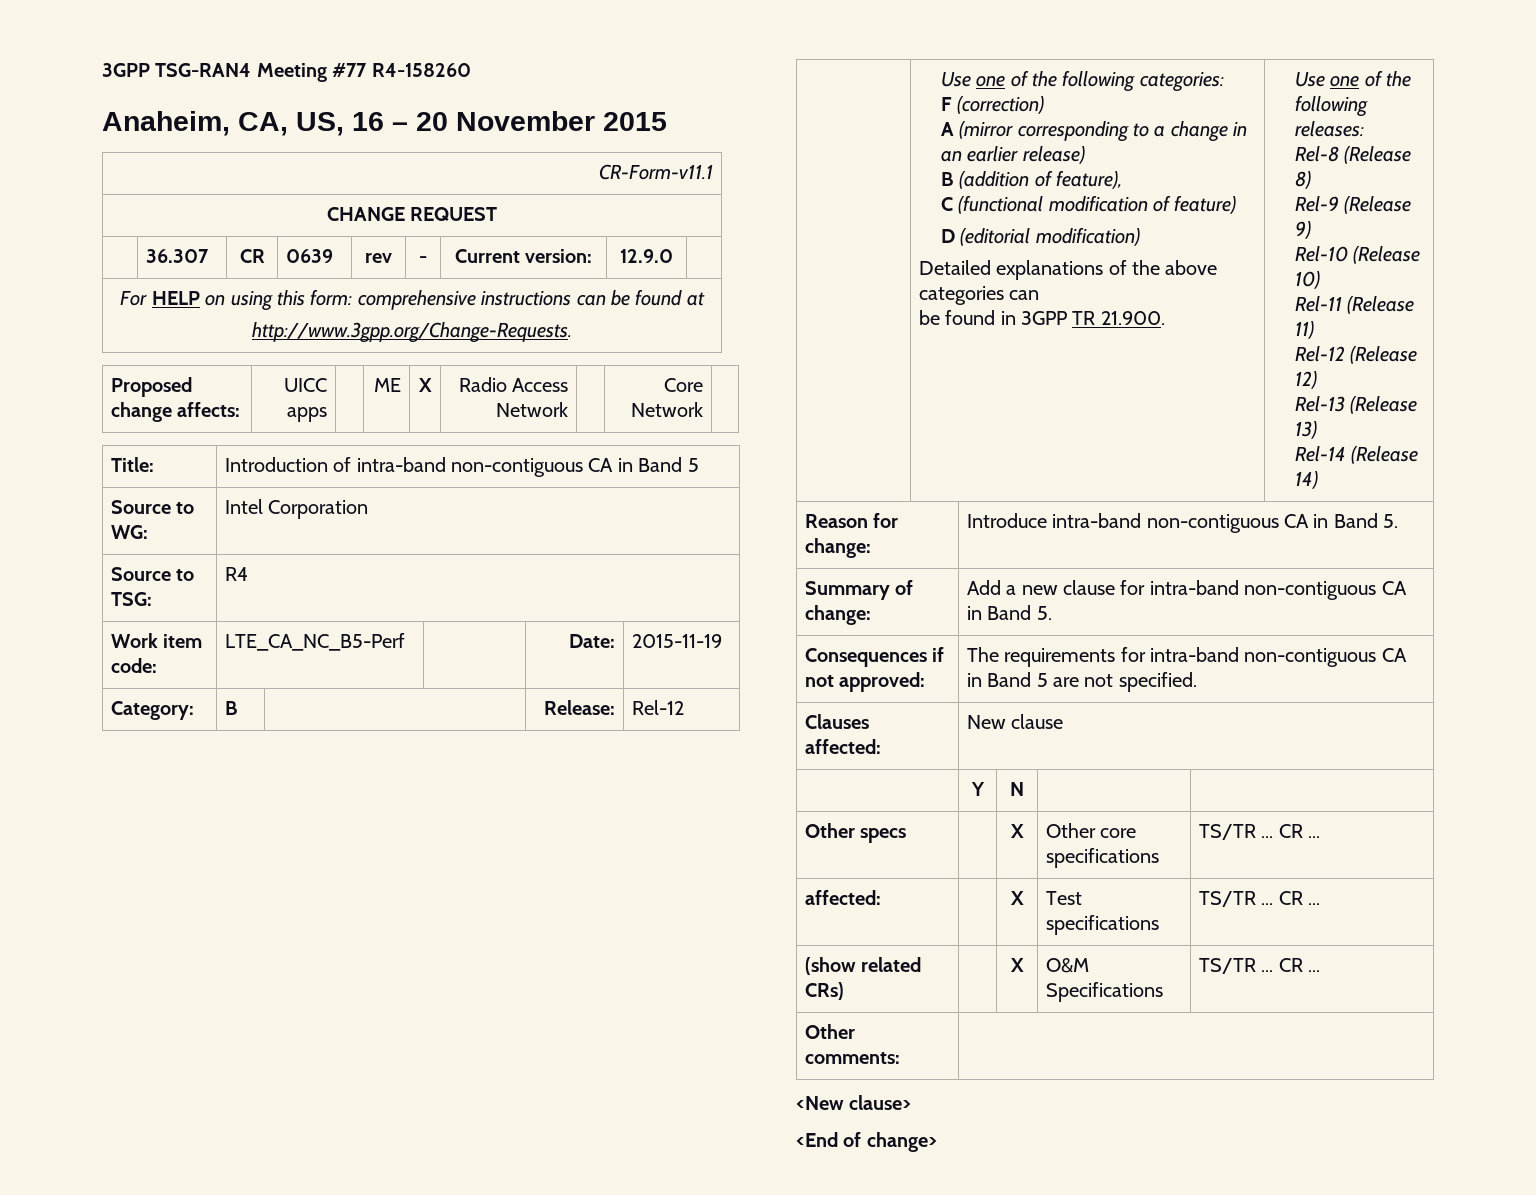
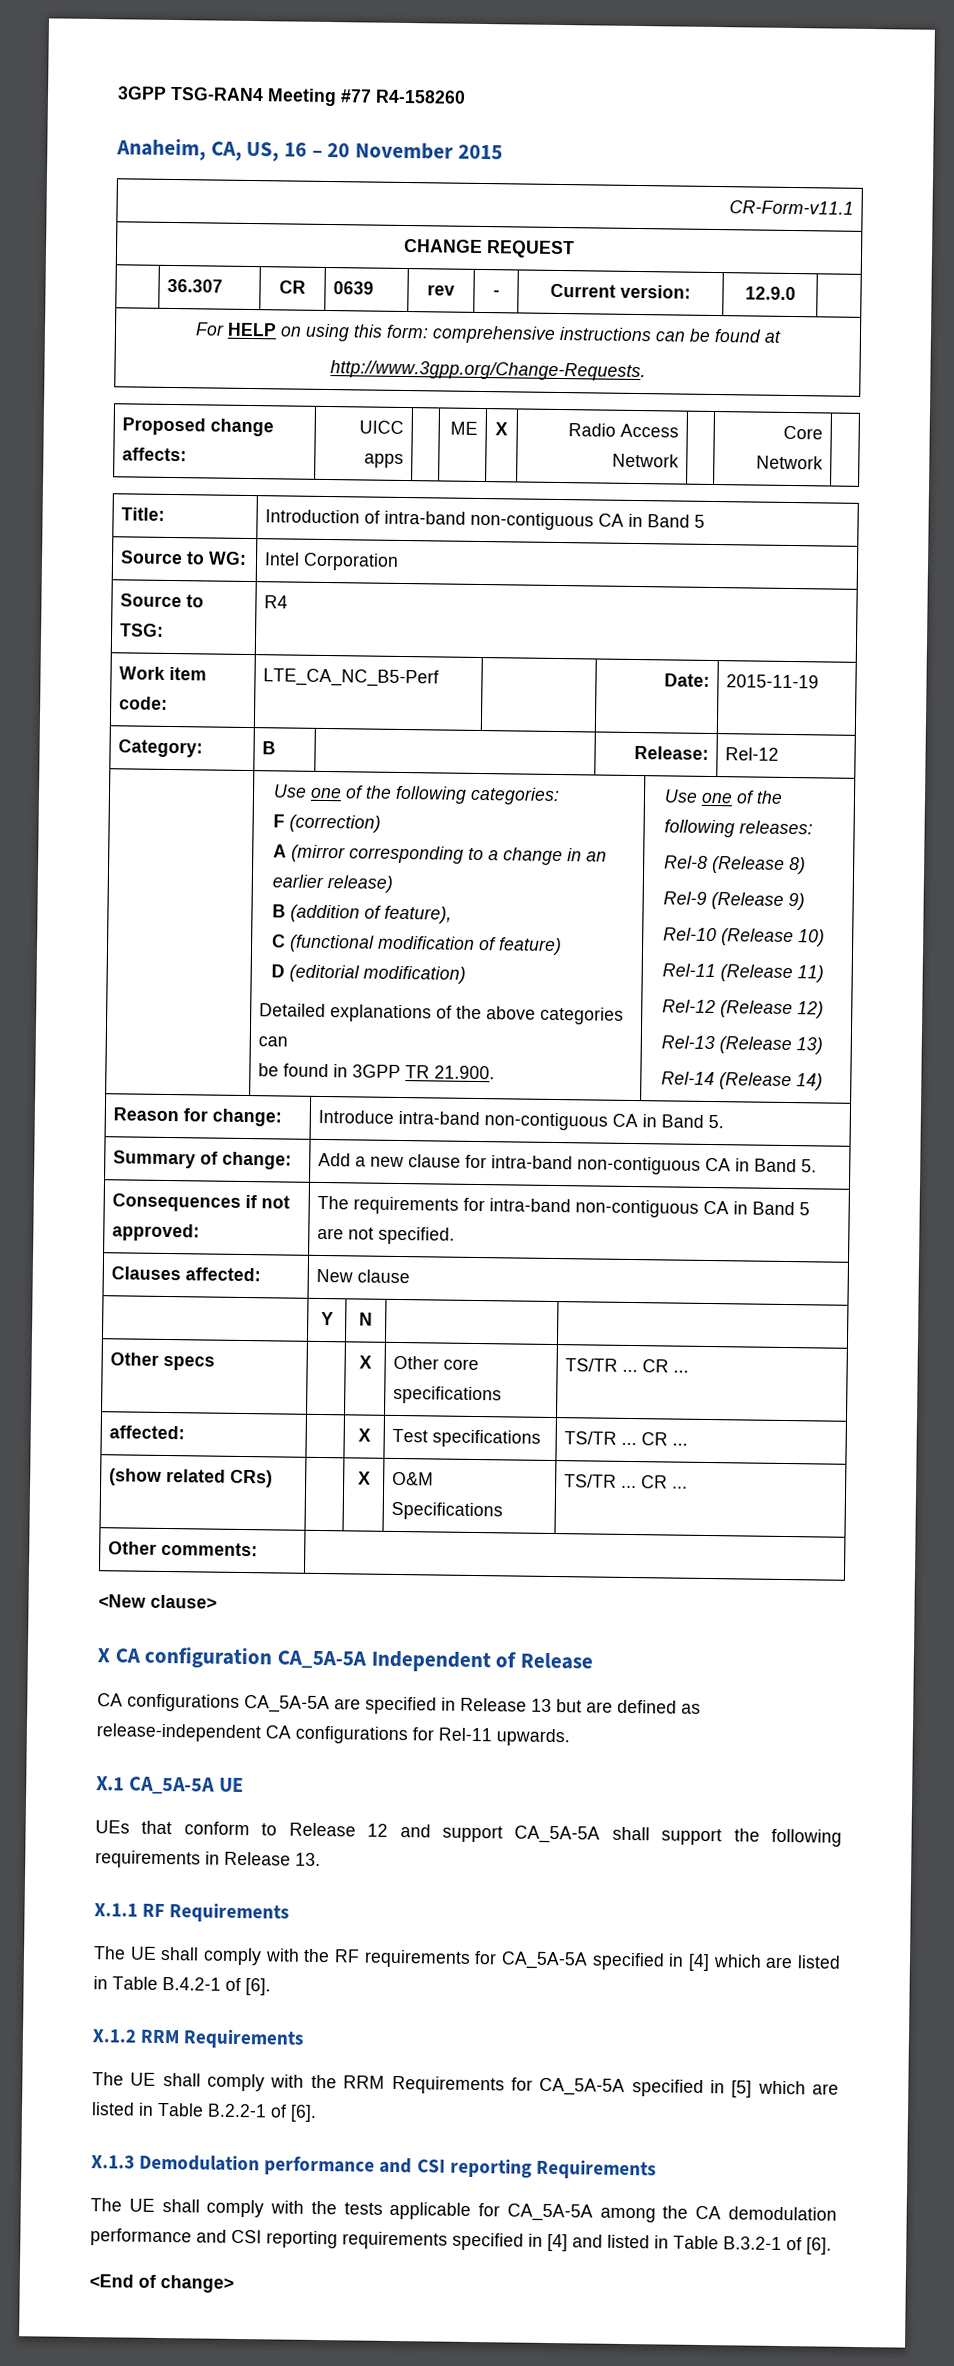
+ X CA configuration CA_5A-5A Independent of Release
+ CA configurations CA_5A-5A are specified in Release 13 but are defined as release-independent CA configurations for Rel-11 upwards.
+ X.1 CA_5A-5A UE
+ UEs that conform to Release 12 and support CA_5A-5A shall support the following requirements in Release 13.
+ X.1.1 RF Requirements
+ The UE shall comply with the RF requirements for CA_5A-5A specified in [4] which are listed in Table B.4.2-1 of [6].
+ X.1.2 RRM Requirements
+ The UE shall comply with the RRM Requirements for CA_5A-5A specified in [5] which are listed in Table B.2.2-1 of [6].
+ X.1.3 Demodulation performance and CSI reporting Requirements
+ The UE shall comply with the tests applicable for CA_5A-5A among the CA demodulation performance and CSI reporting requirements specified in [4] and listed in Table B.3.2-1 of [6].

